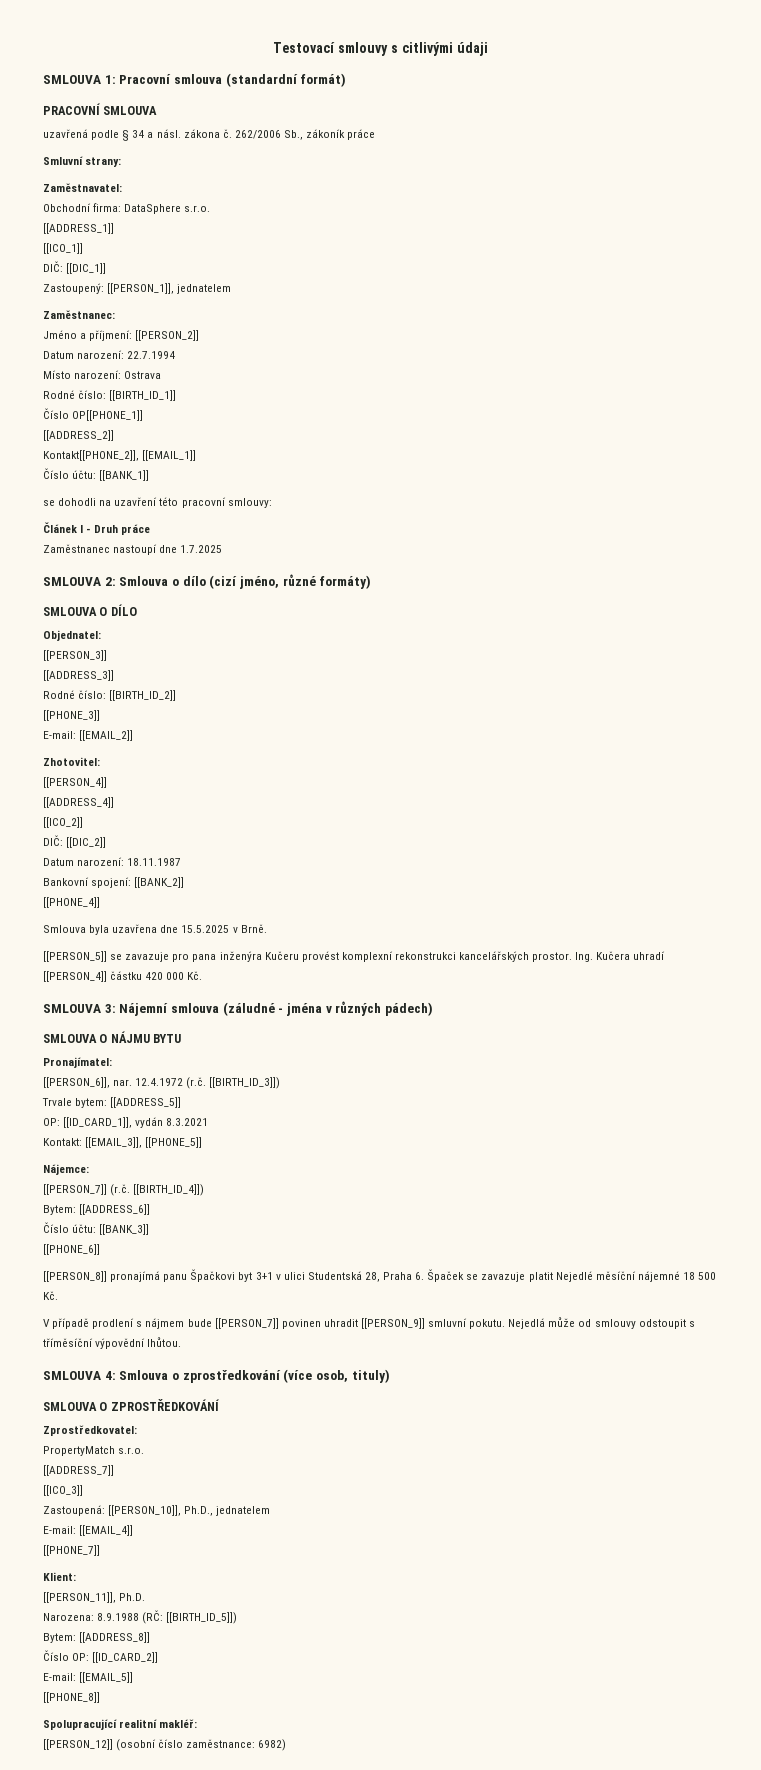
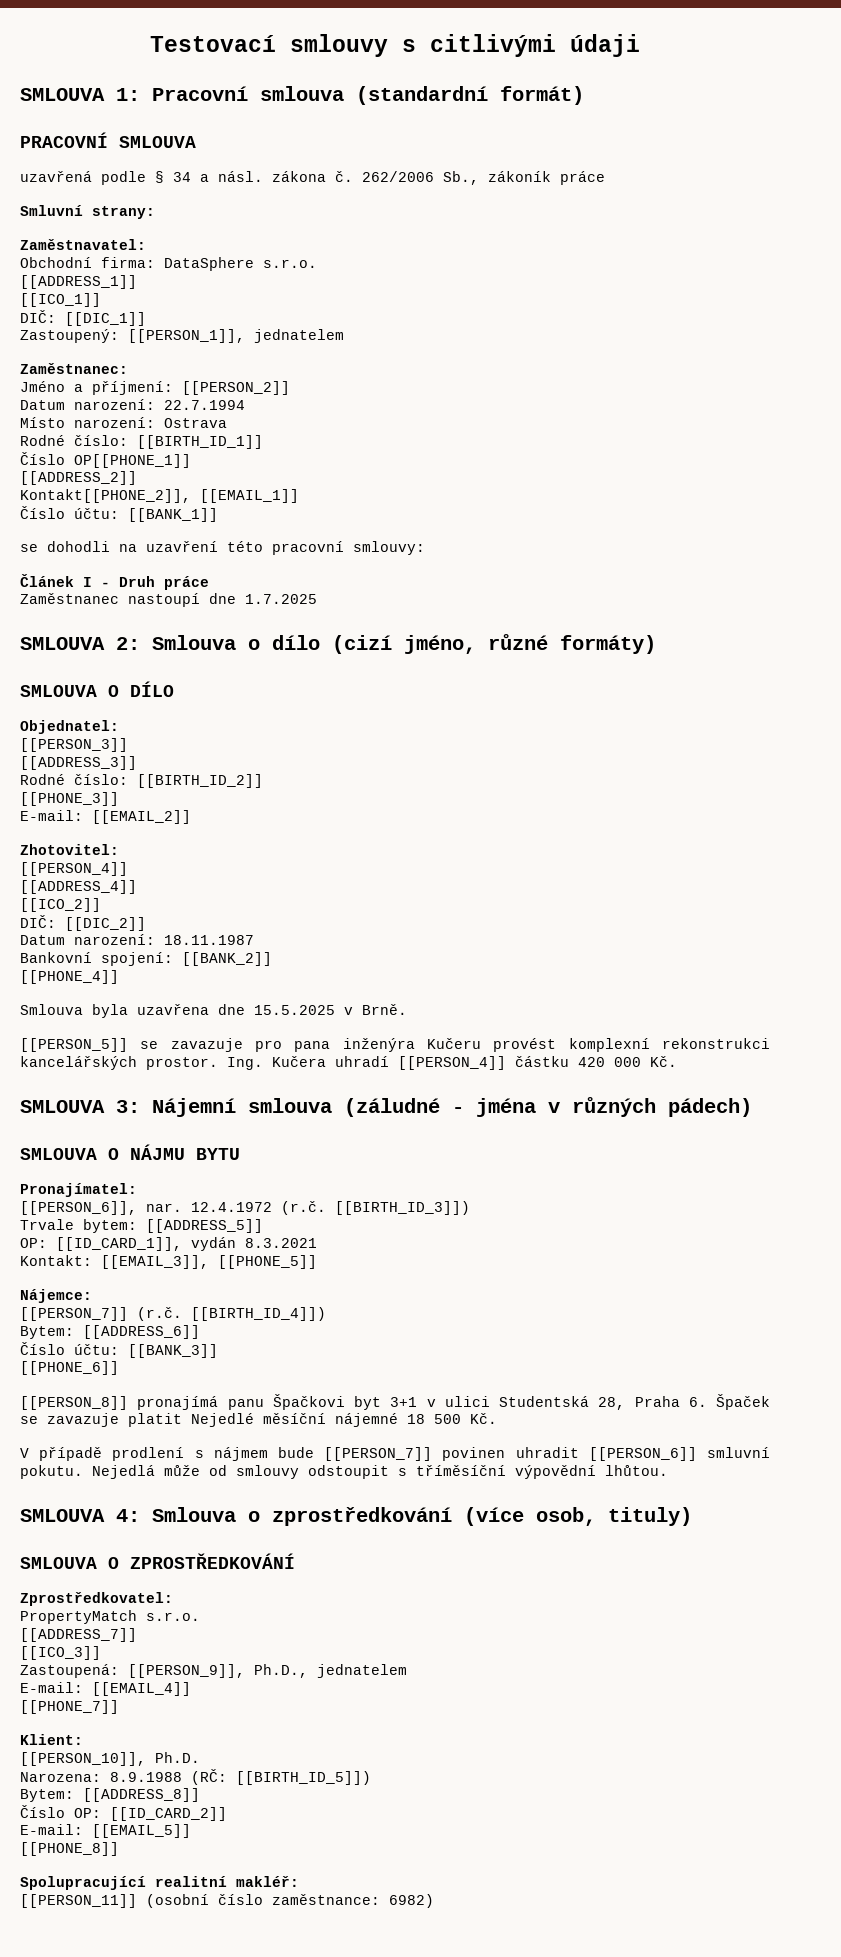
- V případě prodlení s nájmem bude [[PERSON_7]] povinen uhradit [[PERSON_9]] smluvní pokutu.
+ V případě prodlení s nájmem bude [[PERSON_7]] povinen uhradit [[PERSON_6]] smluvní pokutu.
- Zastoupená: [[PERSON_10]], Ph.D., jednatelem
+ Zastoupená: [[PERSON_9]], Ph.D., jednatelem
- [[PERSON_11]], Ph.D.
+ [[PERSON_10]], Ph.D.
- [[PERSON_12]] (osobní číslo zaměstnance: 6982)
+ [[PERSON_11]] (osobní číslo zaměstnance: 6982)

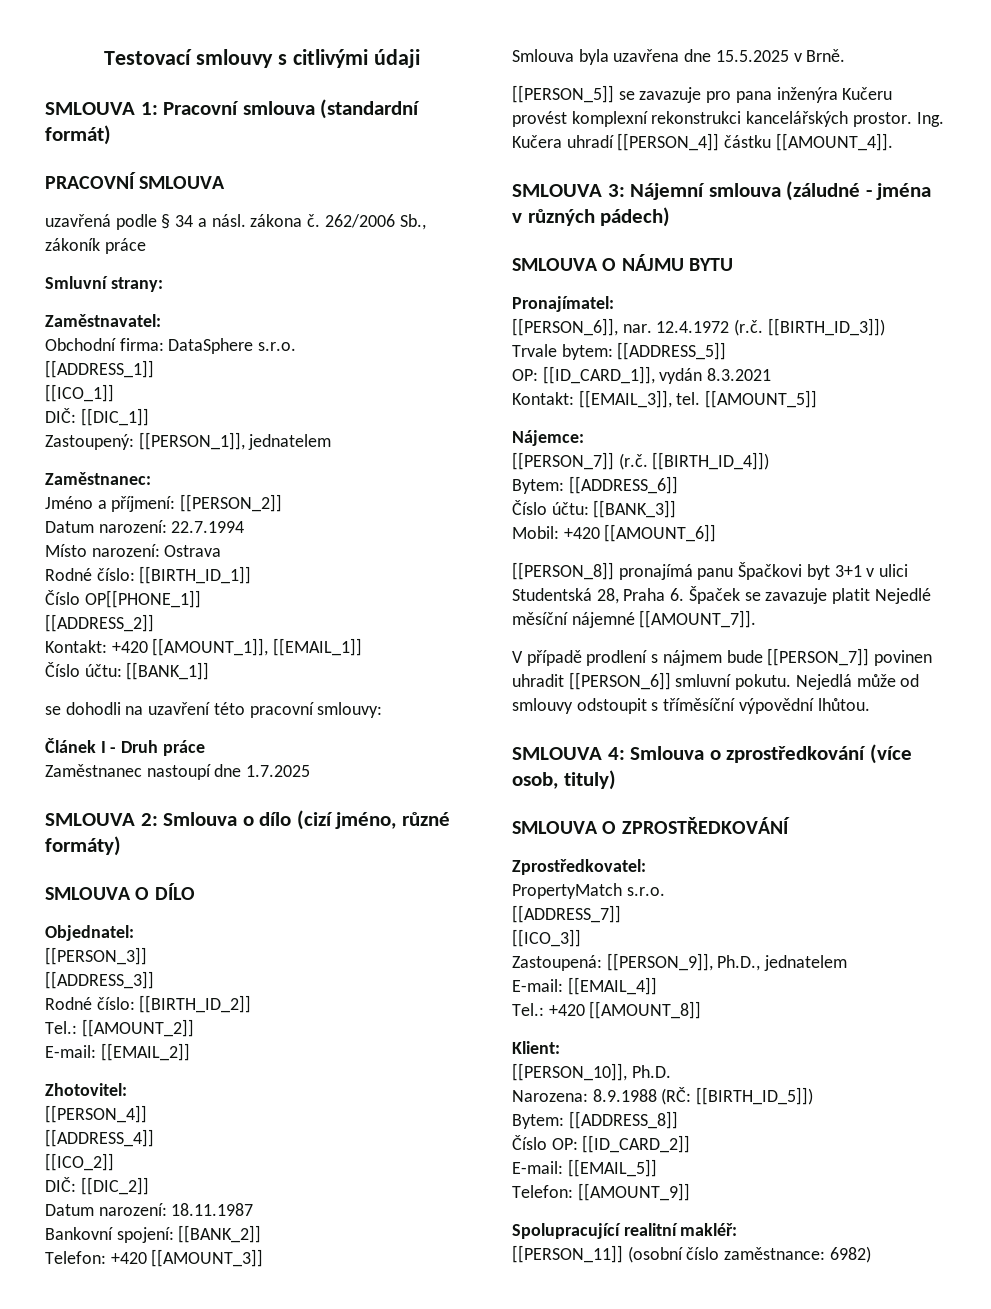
- Kontakt[[PHONE_2]], [[EMAIL_1]]
+ Kontakt: +420 [[AMOUNT_1]], [[EMAIL_1]]
- [[PHONE_3]]
+ Tel.: [[AMOUNT_2]]
- [[PHONE_4]]
+ Telefon: +420 [[AMOUNT_3]]
- Ing. Kučera uhradí [[PERSON_4]] částku 420 000 Kč.
+ Ing. Kučera uhradí [[PERSON_4]] částku [[AMOUNT_4]].
- Kontakt: [[EMAIL_3]], [[PHONE_5]]
+ Kontakt: [[EMAIL_3]], tel. [[AMOUNT_5]]
- [[PHONE_6]]
+ Mobil: +420 [[AMOUNT_6]]
- [[PERSON_8]] pronajímá panu Špačkovi byt 3+1 v ulici Studentská 28, Praha 6. Špaček se zavazuje platit Nejedlé měsíční nájemné 18 500 Kč.
+ [[PERSON_8]] pronajímá panu Špačkovi byt 3+1 v ulici Studentská 28, Praha 6. Špaček se zavazuje platit Nejedlé měsíční nájemné [[AMOUNT_7]].
- [[PHONE_7]]
+ Tel.: +420 [[AMOUNT_8]]
- [[PHONE_8]]
+ Telefon: [[AMOUNT_9]]

